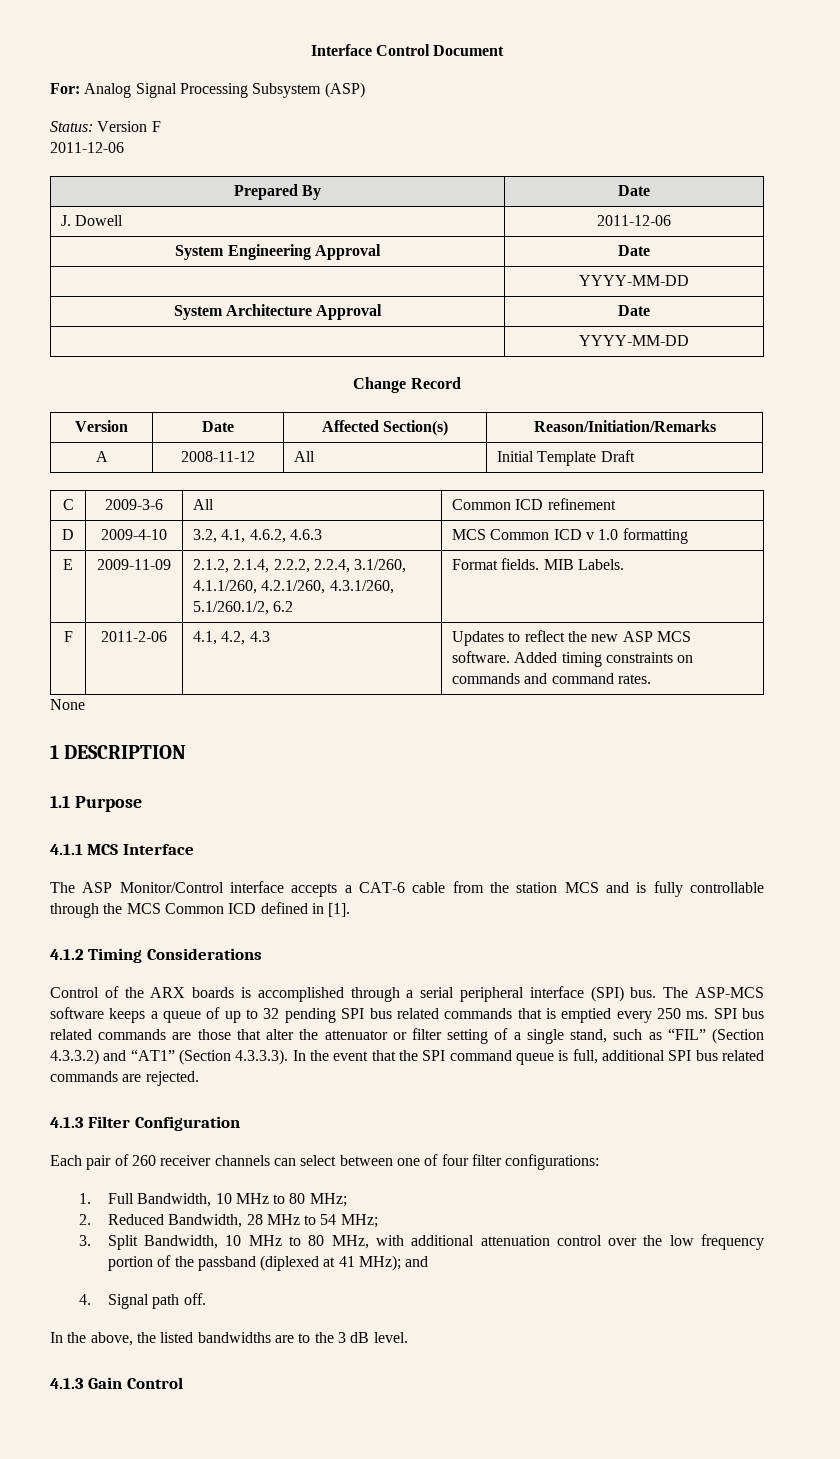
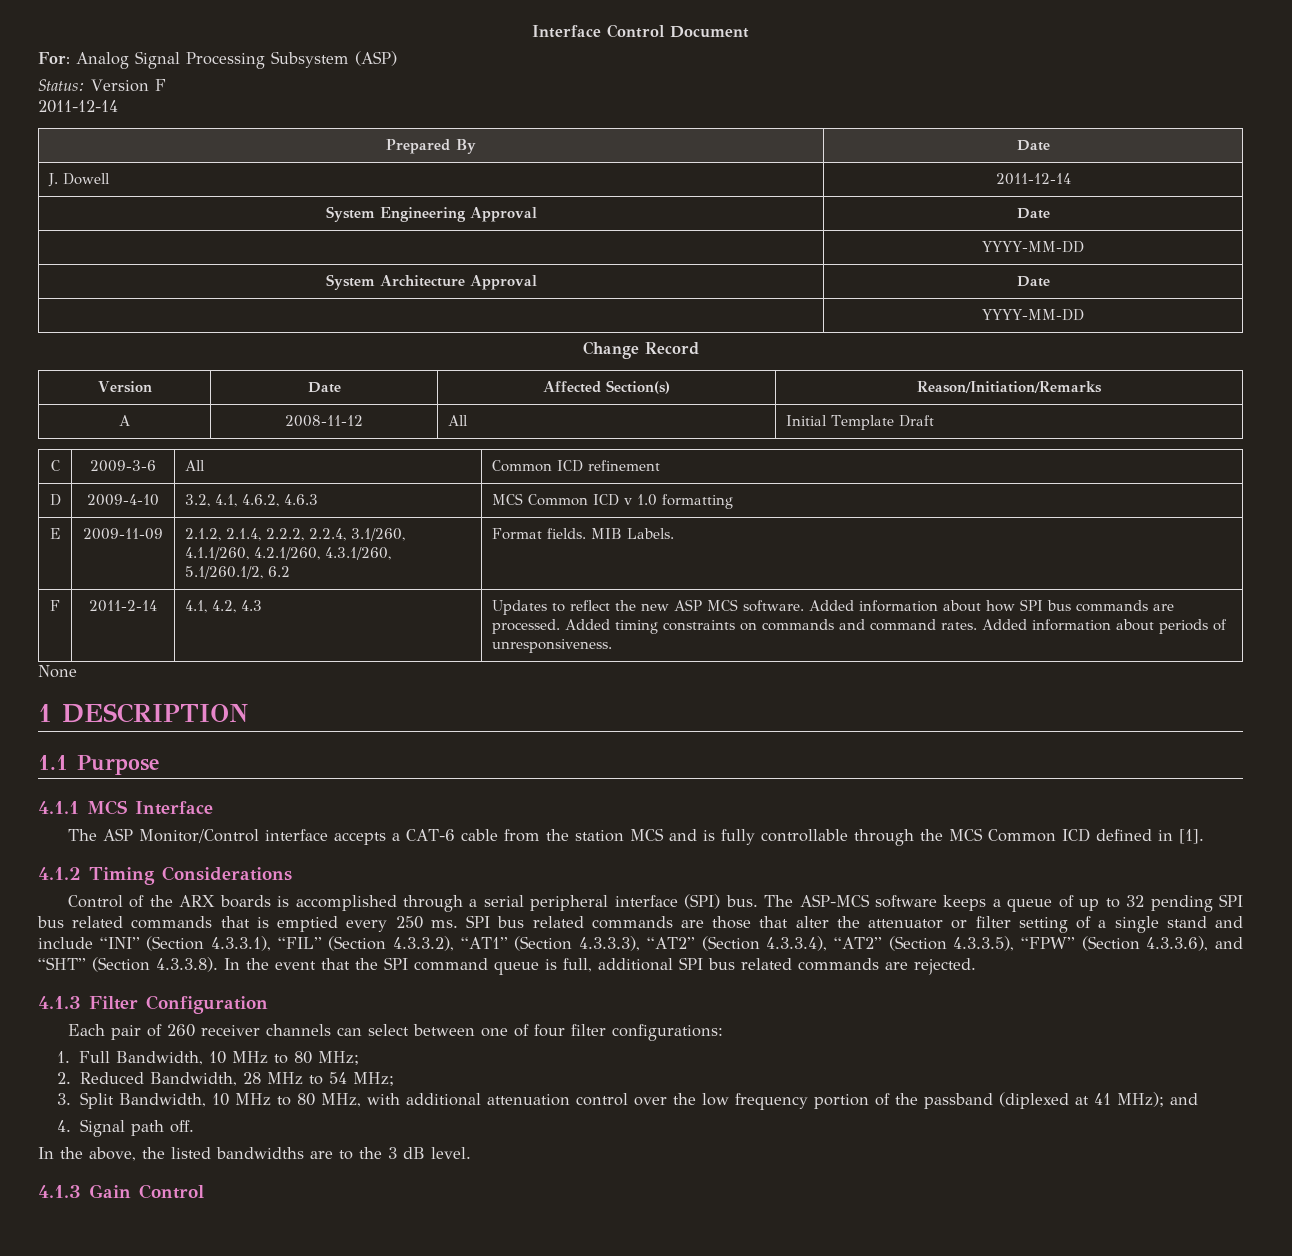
  Status: Version F
- 2011-12-06
+ 2011-12-14
- J. Dowell | 2011-12-06
+ J. Dowell | 2011-12-14
- F | 2011-2-06 | 4.1, 4.2, 4.3 | Updates to reflect the new ASP MCS software. Added timing constraints on commands and command rates.
+ F | 2011-2-14 | 4.1, 4.2, 4.3 | Updates to reflect the new ASP MCS software. Added information about how SPI bus commands are processed. Added timing constraints on commands and command rates. Added information about periods of unresponsiveness.
- SPI bus related commands are those that alter the attenuator or filter setting of a single stand, such as “FIL” (Section 4.3.3.2) and “AT1” (Section 4.3.3.3). In the event that the SPI command queue is full, additional SPI bus related commands are rejected.
+ SPI bus related commands are those that alter the attenuator or filter setting of a single stand and include “INI” (Section 4.3.3.1), “FIL” (Section 4.3.3.2), “AT1” (Section 4.3.3.3), “AT2” (Section 4.3.3.4), “AT2” (Section 4.3.3.5), “FPW” (Section 4.3.3.6), and “SHT” (Section 4.3.3.8). In the event that the SPI command queue is full, additional SPI bus related commands are rejected.

